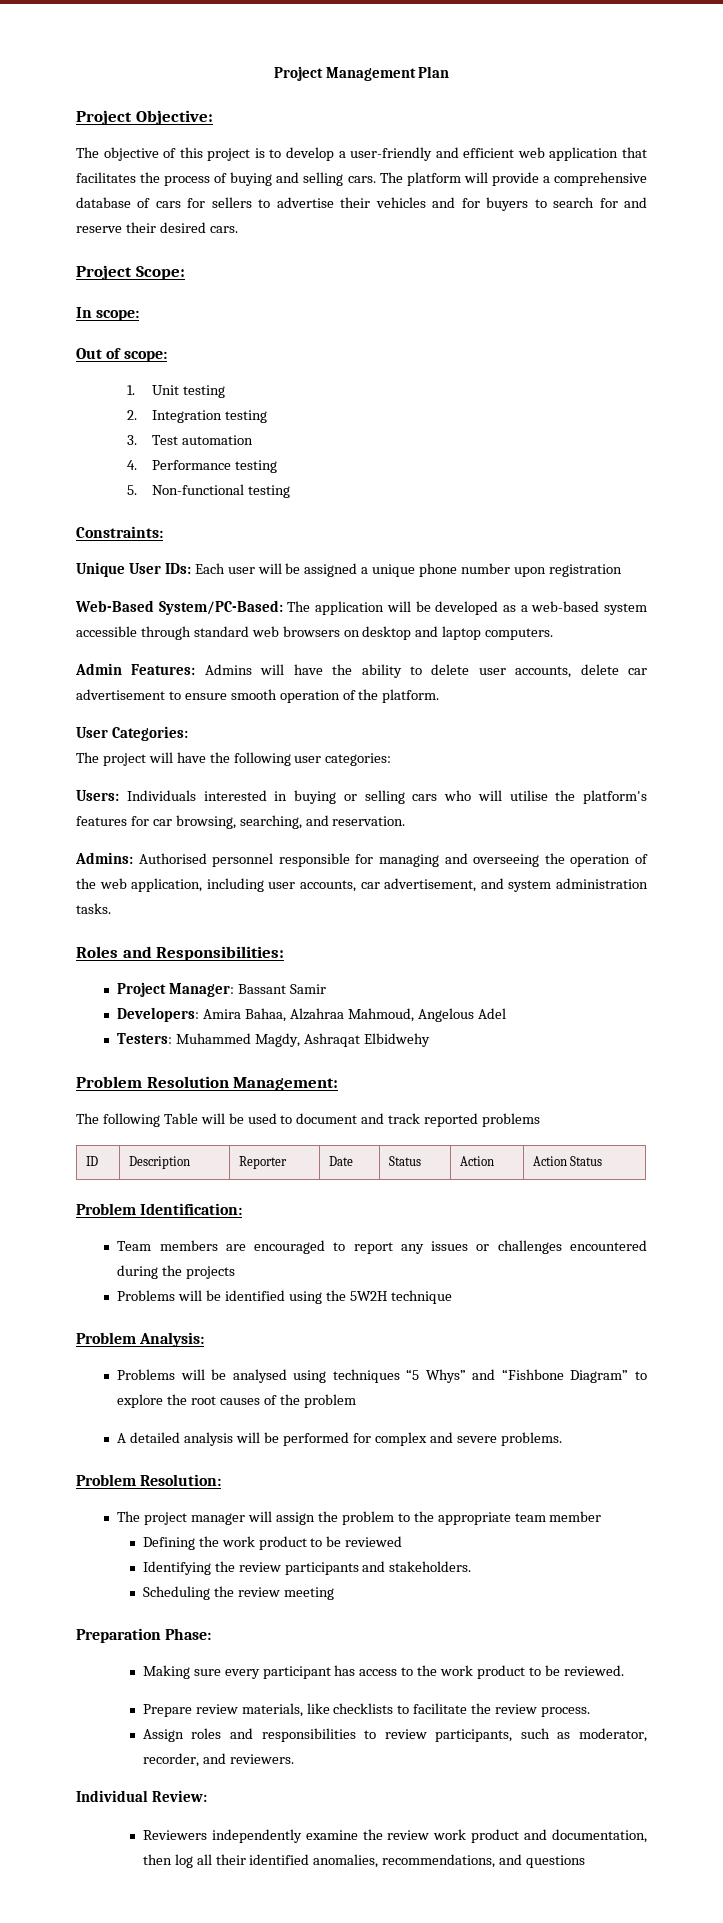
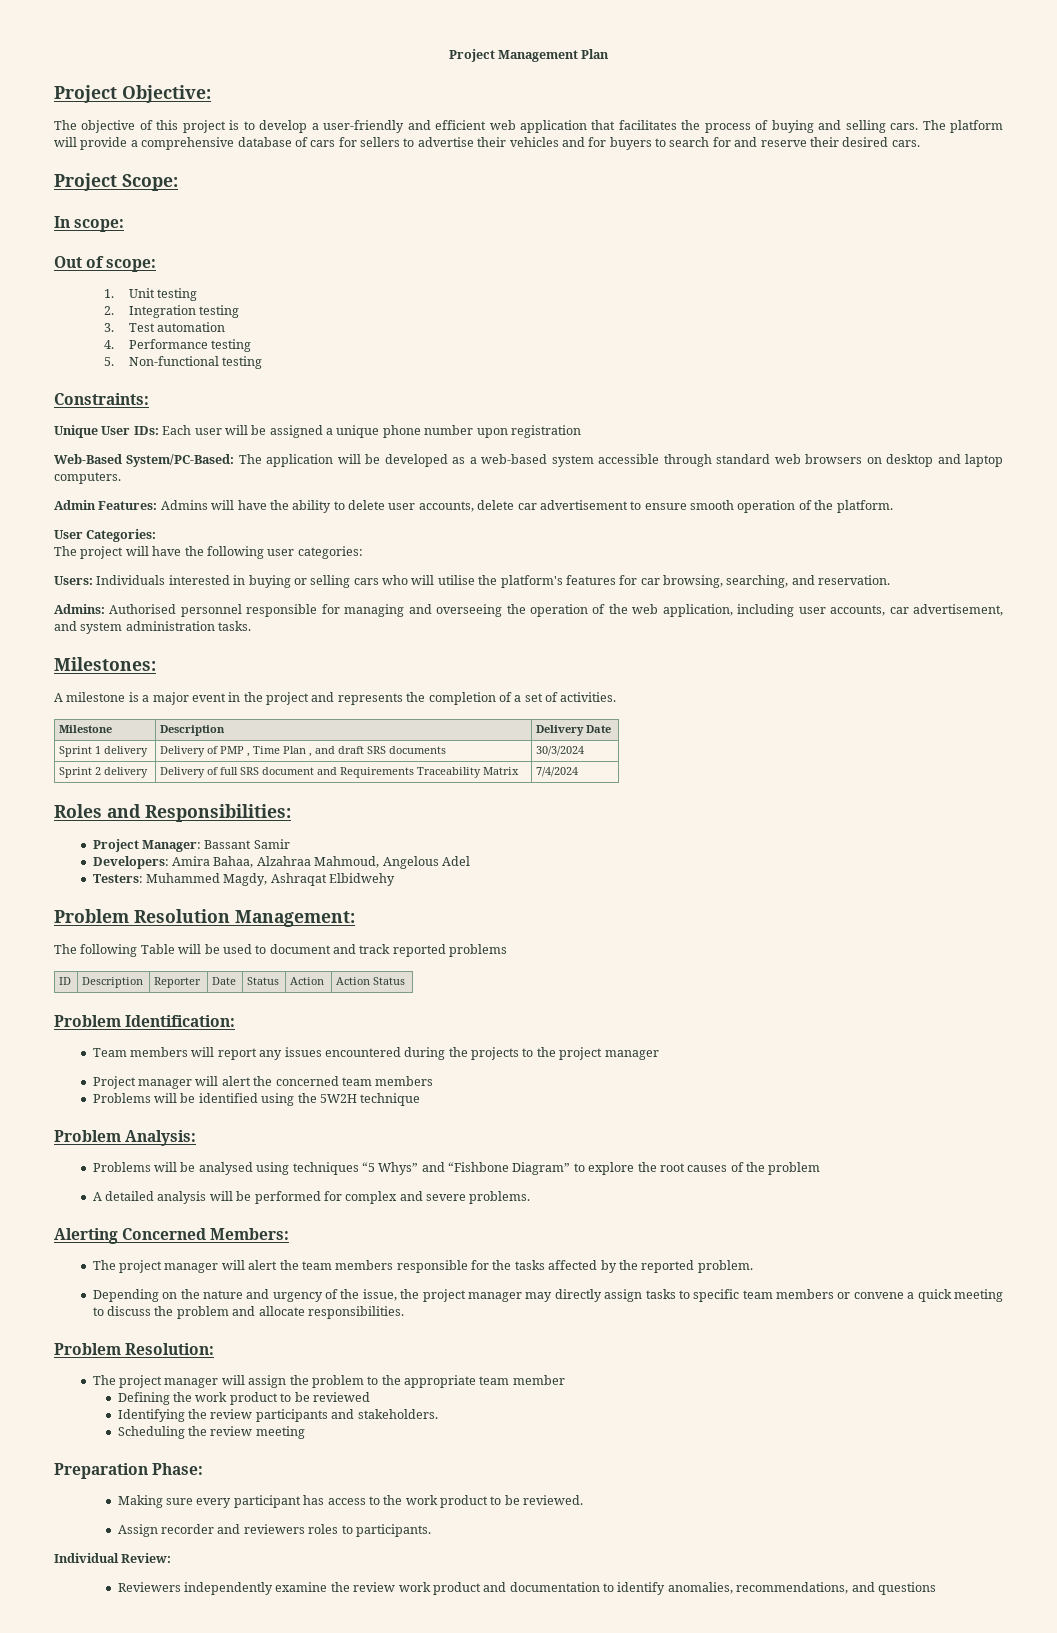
+ Milestones:
+ A milestone is a major event in the project and represents the completion of a set of activities.
+ Milestone | Description | Delivery Date
+ Sprint 1 delivery | Delivery of PMP , Time Plan , and draft SRS documents | 30/3/2024
+ Sprint 2 delivery | Delivery of full SRS document and Requirements Traceability Matrix | 7/4/2024
- Team members are encouraged to report any issues or challenges encountered during the projects
+ Team members will report any issues encountered during the projects to the project manager
+ Project manager will alert the concerned team members
+ Alerting Concerned Members:
+ The project manager will alert the team members responsible for the tasks affected by the reported problem.
+ Depending on the nature and urgency of the issue, the project manager may directly assign tasks to specific team members or convene a quick meeting to discuss the problem and allocate responsibilities.
- Prepare review materials, like checklists to facilitate the review process.
- Assign roles and responsibilities to review participants, such as moderator, recorder, and reviewers.
+ Assign recorder and reviewers roles to participants.
- Reviewers independently examine the review work product and documentation, then log all their identified anomalies, recommendations, and questions
+ Reviewers independently examine the review work product and documentation to identify anomalies, recommendations, and questions

